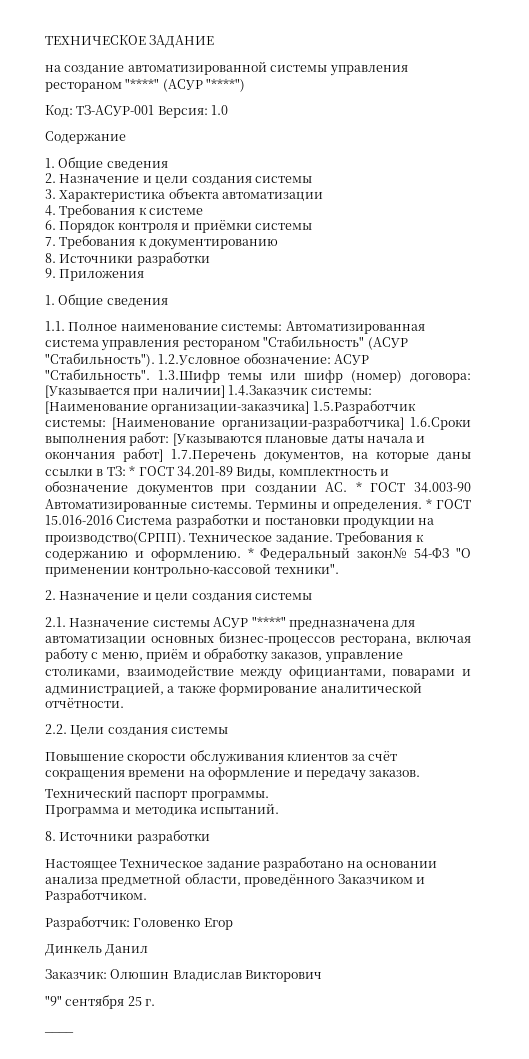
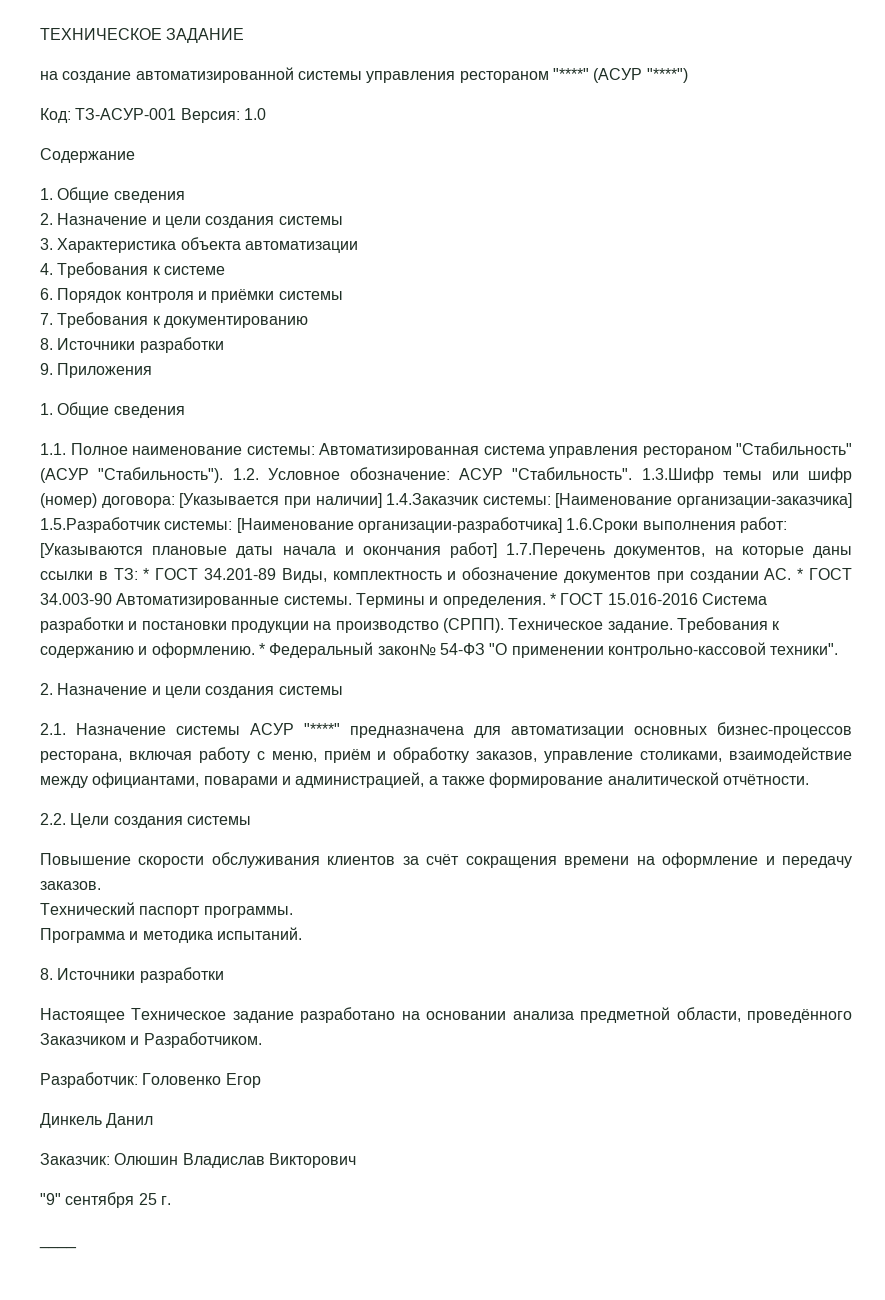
- 1.2.Условное обозначение: АСУР "Стабильность".
+ 1.2. Условное обозначение: АСУР "Стабильность".
- * ГОСТ 15.016-2016 Система разработки и постановки продукции на производство(СРПП).
+ * ГОСТ 15.016-2016 Система разработки и постановки продукции на производство (СРПП).

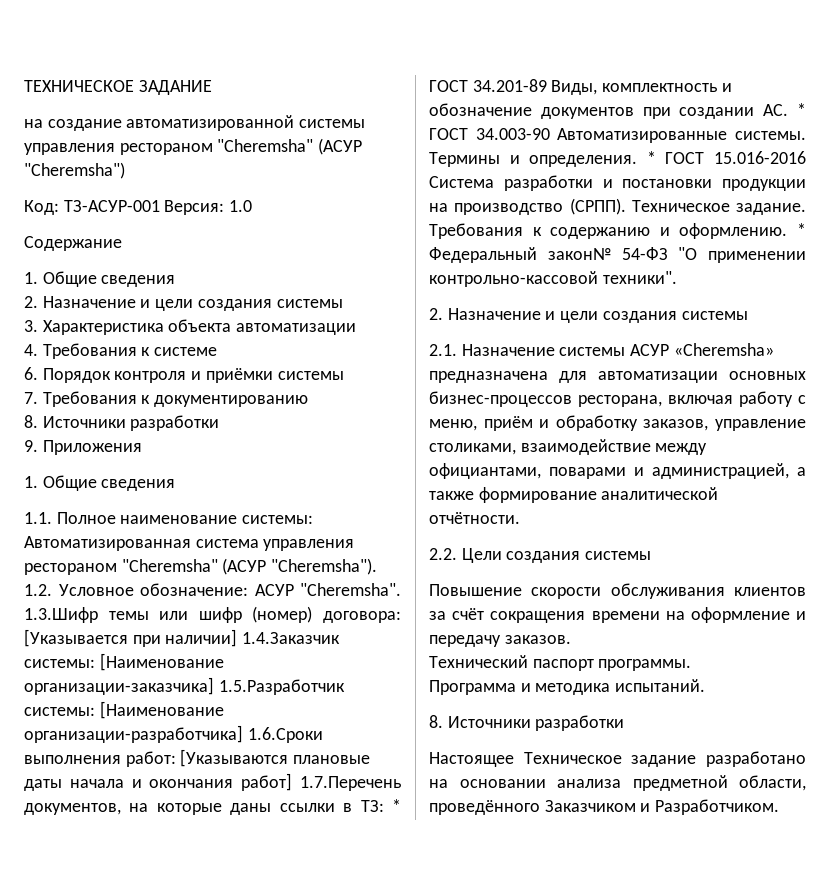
- на создание автоматизированной системы управления рестораном "****" (АСУР "****")
+ на создание автоматизированной системы управления рестораном "Cheremsha" (АСУР "Cheremsha")
- 1.1. Полное наименование системы: Автоматизированная система управления рестораном "Стабильность" (АСУР "Стабильность").
+ 1.1. Полное наименование системы: Автоматизированная система управления рестораном "Cheremsha" (АСУР "Cheremsha").
- 1.2. Условное обозначение: АСУР "Стабильность".
+ 1.2. Условное обозначение: АСУР "Cheremsha".
- 2.1. Назначение системы АСУР "****" предназначена для автоматизации основных бизнес-процессов ресторана, включая работу с меню, приём и обработку заказов, управление столиками, взаимодействие между официантами, поварами и администрацией, а также формирование аналитической отчётности.
+ 2.1. Назначение системы АСУР «Cheremsha» предназначена для автоматизации основных бизнес-процессов ресторана, включая работу с меню, приём и обработку заказов, управление столиками, взаимодействие между официантами, поварами и администрацией, а также формирование аналитической отчётности.
- Разработчик: Головенко Егор
- Динкель Данил
- Заказчик: Олюшин Владислав Викторович
- "9" сентября 25 г.
- ____

